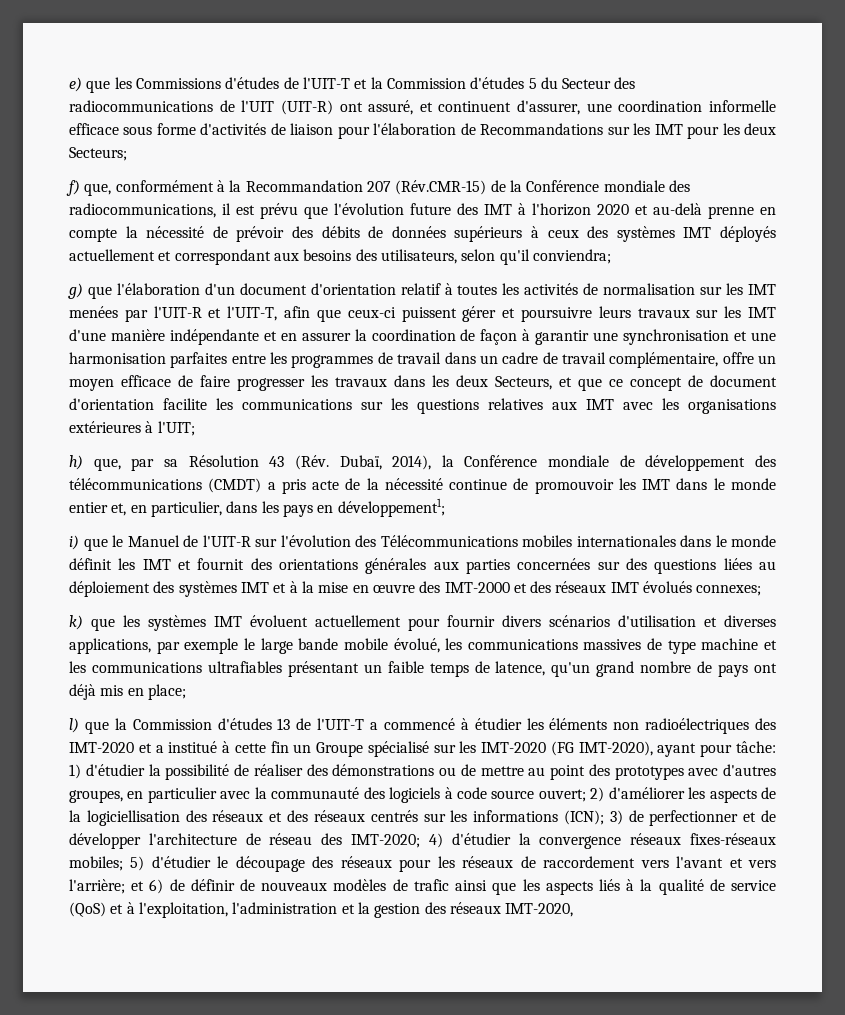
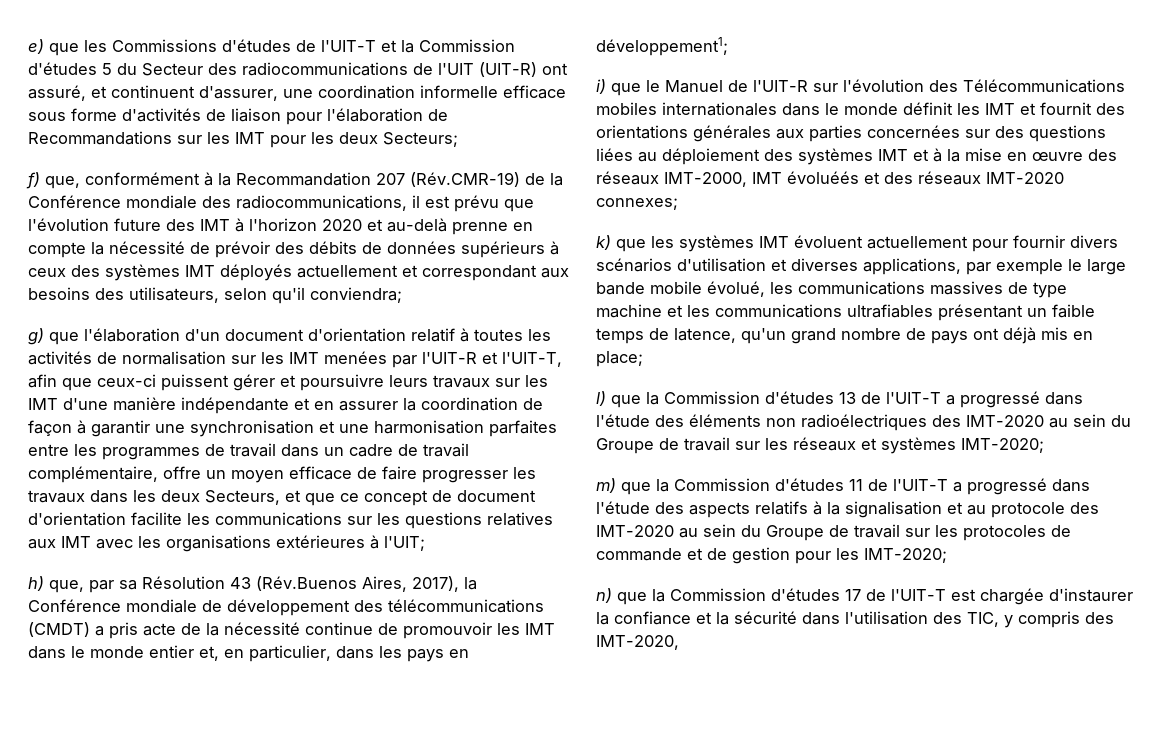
- f) que, conformément à la Recommandation 207 (Rév.CMR-15) de la Conférence mondiale des radiocommunications, il est prévu que l'évolution future des IMT à l'horizon 2020 et au-delà prenne en compte la nécessité de prévoir des débits de données supérieurs à ceux des systèmes IMT déployés actuellement et correspondant aux besoins des utilisateurs, selon qu'il conviendra;
+ f) que, conformément à la Recommandation 207 (Rév.CMR-19) de la Conférence mondiale des radiocommunications, il est prévu que l'évolution future des IMT à l'horizon 2020 et au-delà prenne en compte la nécessité de prévoir des débits de données supérieurs à ceux des systèmes IMT déployés actuellement et correspondant aux besoins des utilisateurs, selon qu'il conviendra;
- h) que, par sa Résolution 43 (Rév. Dubaï, 2014), la Conférence mondiale de développement des télécommunications (CMDT) a pris acte de la nécessité continue de promouvoir les IMT dans le monde entier et, en particulier, dans les pays en développement1;
+ h) que, par sa Résolution 43 (Rév.Buenos Aires, 2017), la Conférence mondiale de développement des télécommunications (CMDT) a pris acte de la nécessité continue de promouvoir les IMT dans le monde entier et, en particulier, dans les pays en développement1;
- i) que le Manuel de l'UIT-R sur l'évolution des Télécommunications mobiles internationales dans le monde définit les IMT et fournit des orientations générales aux parties concernées sur des questions liées au déploiement des systèmes IMT et à la mise en œuvre des IMT-2000 et des réseaux IMT évolués connexes;
+ i) que le Manuel de l'UIT-R sur l'évolution des Télécommunications mobiles internationales dans le monde définit les IMT et fournit des orientations générales aux parties concernées sur des questions liées au déploiement des systèmes IMT et à la mise en œuvre des réseaux IMT-2000, IMT évoluéés et des réseaux IMT-2020 connexes;
- l) que la Commission d'études 13 de l'UIT-T a commencé à étudier les éléments non radioélectriques des IMT-2020 et a institué à cette fin un Groupe spécialisé sur les IMT-2020 (FG IMT-2020), ayant pour tâche: 1) d'étudier la possibilité de réaliser des démonstrations ou de mettre au point des prototypes avec d'autres groupes, en particulier avec la communauté des logiciels à code source ouvert; 2) d'améliorer les aspects de la logiciellisation des réseaux et des réseaux centrés sur les informations (ICN); 3) de perfectionner et de développer l'architecture de réseau des IMT-2020; 4) d'étudier la convergence réseaux fixes-réseaux mobiles; 5) d'étudier le découpage des réseaux pour les réseaux de raccordement vers l'avant et vers l'arrière; et 6) de définir de nouveaux modèles de trafic ainsi que les aspects liés à la qualité de service (QoS) et à l'exploitation, l'administration et la gestion des réseaux IMT-2020,
+ l) que la Commission d'études 13 de l'UIT-T a progressé dans l'étude des éléments non radioélectriques des IMT-2020 au sein du Groupe de travail sur les réseaux et systèmes IMT-2020;
+ m) que la Commission d'études 11 de l'UIT-T a progressé dans l'étude des aspects relatifs à la signalisation et au protocole des IMT-2020 au sein du Groupe de travail sur les protocoles de commande et de gestion pour les IMT-2020;
+ n) que la Commission d'études 17 de l'UIT-T est chargée d'instaurer la confiance et la sécurité dans l'utilisation des TIC, y compris des IMT-2020,

